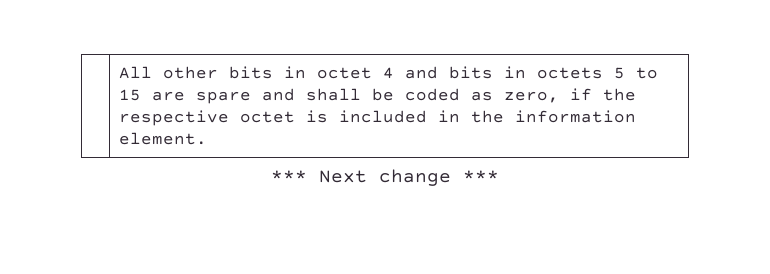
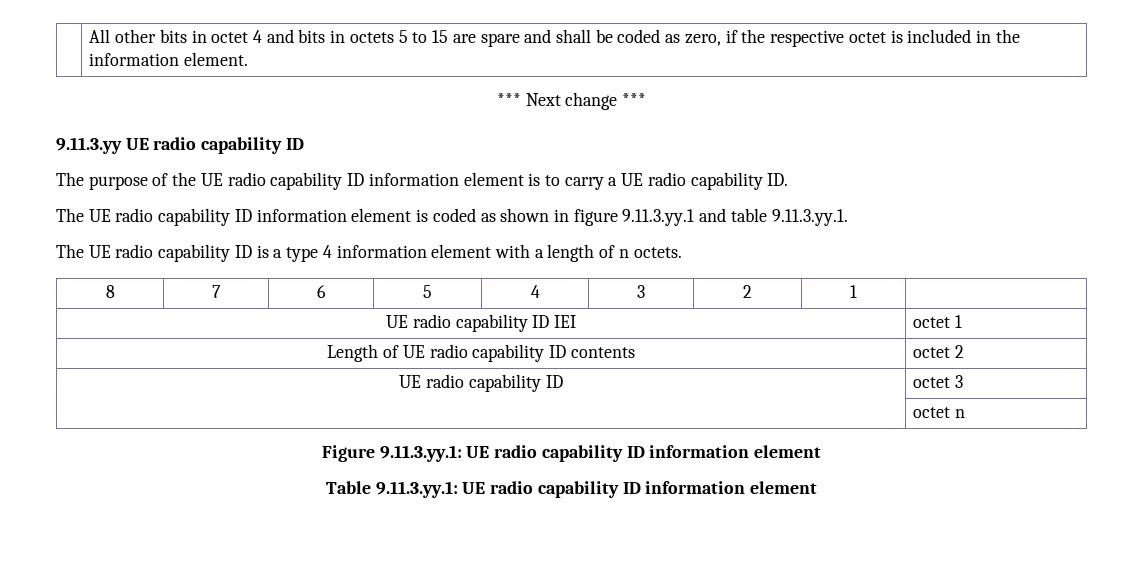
+ 9.11.3.yy UE radio capability ID
+ The purpose of the UE radio capability ID information element is to carry a UE radio capability ID.
+ The UE radio capability ID information element is coded as shown in figure 9.11.3.yy.1 and table 9.11.3.yy.1.
+ The UE radio capability ID is a type 4 information element with a length of n octets.
+ 8 | 7 | 6 | 5 | 4 | 3 | 2 | 1 |
+ UE radio capability ID IEI | octet 1
+ Length of UE radio capability ID contents | octet 2
+ UE radio capability ID | octet 3
+ | octet n
+ Figure 9.11.3.yy.1: UE radio capability ID information element
+ Table 9.11.3.yy.1: UE radio capability ID information element

